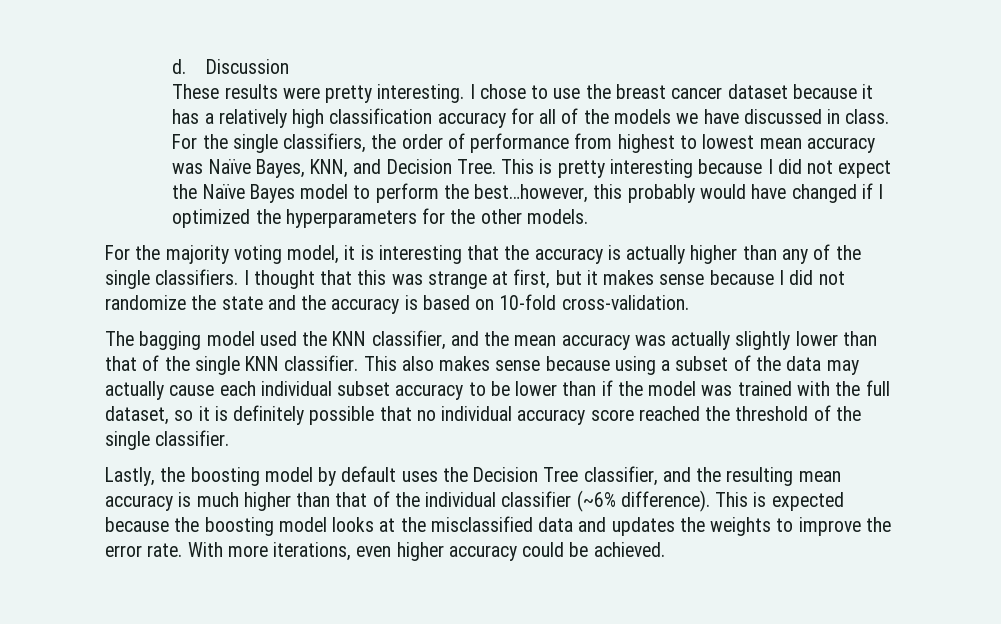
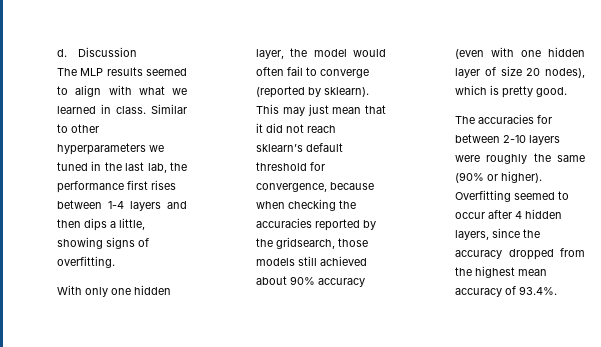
- These results were pretty interesting. I chose to use the breast cancer dataset because it has a relatively high classification accuracy for all of the models we have discussed in class. For the single classifiers, the order of performance from highest to lowest mean accuracy was Naïve Bayes, KNN, and Decision Tree. This is pretty interesting because I did not expect the Naïve Bayes model to perform the best…however, this probably would have changed if I optimized the hyperparameters for the other models.
- For the majority voting model, it is interesting that the accuracy is actually higher than any of the single classifiers. I thought that this was strange at first, but it makes sense because I did not randomize the state and the accuracy is based on 10-fold cross-validation.
- The bagging model used the KNN classifier, and the mean accuracy was actually slightly lower than that of the single KNN classifier. This also makes sense because using a subset of the data may actually cause each individual subset accuracy to be lower than if the model was trained with the full dataset, so it is definitely possible that no individual accuracy score reached the threshold of the single classifier.
- Lastly, the boosting model by default uses the Decision Tree classifier, and the resulting mean accuracy is much higher than that of the individual classifier (~6% difference). This is expected because the boosting model looks at the misclassified data and updates the weights to improve the error rate. With more iterations, even higher accuracy could be achieved.
+ The MLP results seemed to align with what we learned in class. Similar to other hyperparameters we tuned in the last lab, the performance first rises between 1-4 layers and then dips a little, showing signs of overfitting.
+ With only one hidden layer, the model would often fail to converge (reported by sklearn). This may just mean that it did not reach sklearn’s default threshold for convergence, because when checking the accuracies reported by the gridsearch, those models still achieved about 90% accuracy (even with one hidden layer of size 20 nodes), which is pretty good.
+ The accuracies for between 2-10 layers were roughly the same (90% or higher). Overfitting seemed to occur after 4 hidden layers, since the accuracy dropped from the highest mean accuracy of 93.4%.

